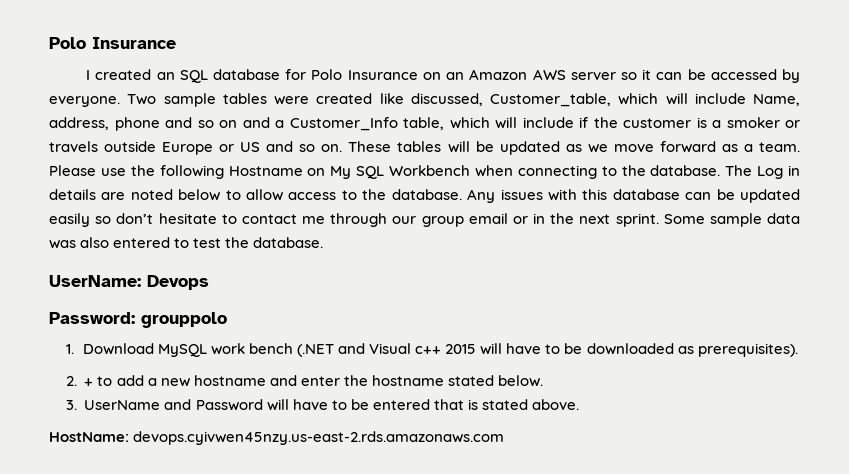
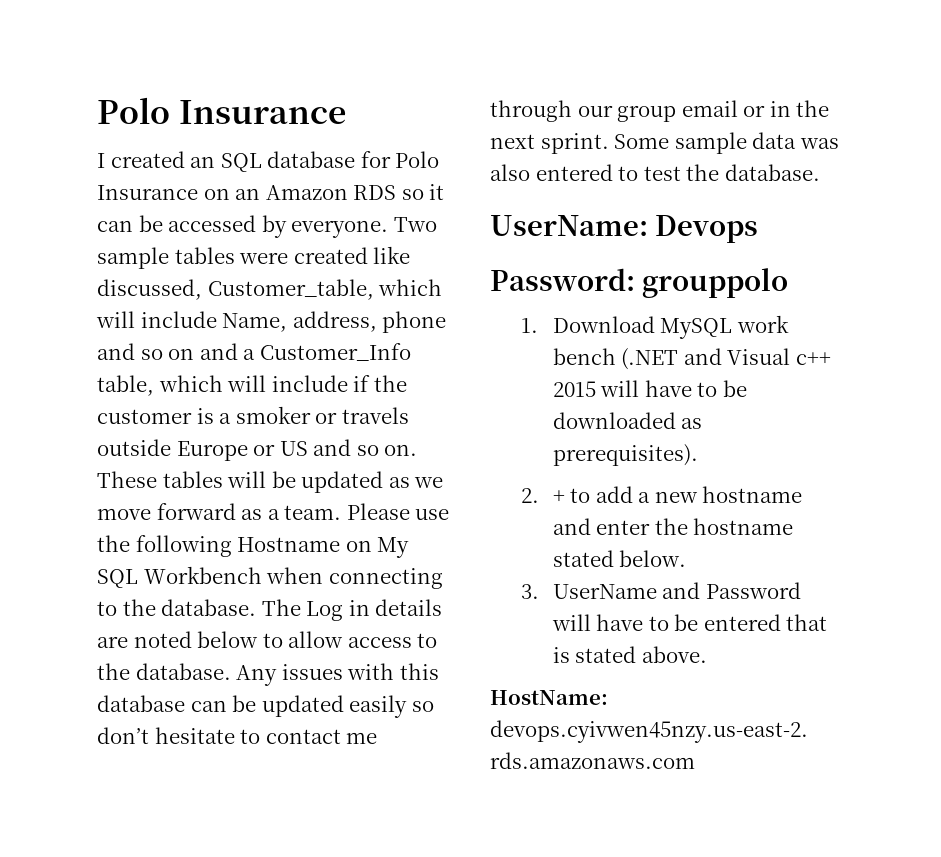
- I created an SQL database for Polo Insurance on an Amazon AWS server so it can be accessed by everyone.
+ I created an SQL database for Polo Insurance on an Amazon RDS so it can be accessed by everyone.

